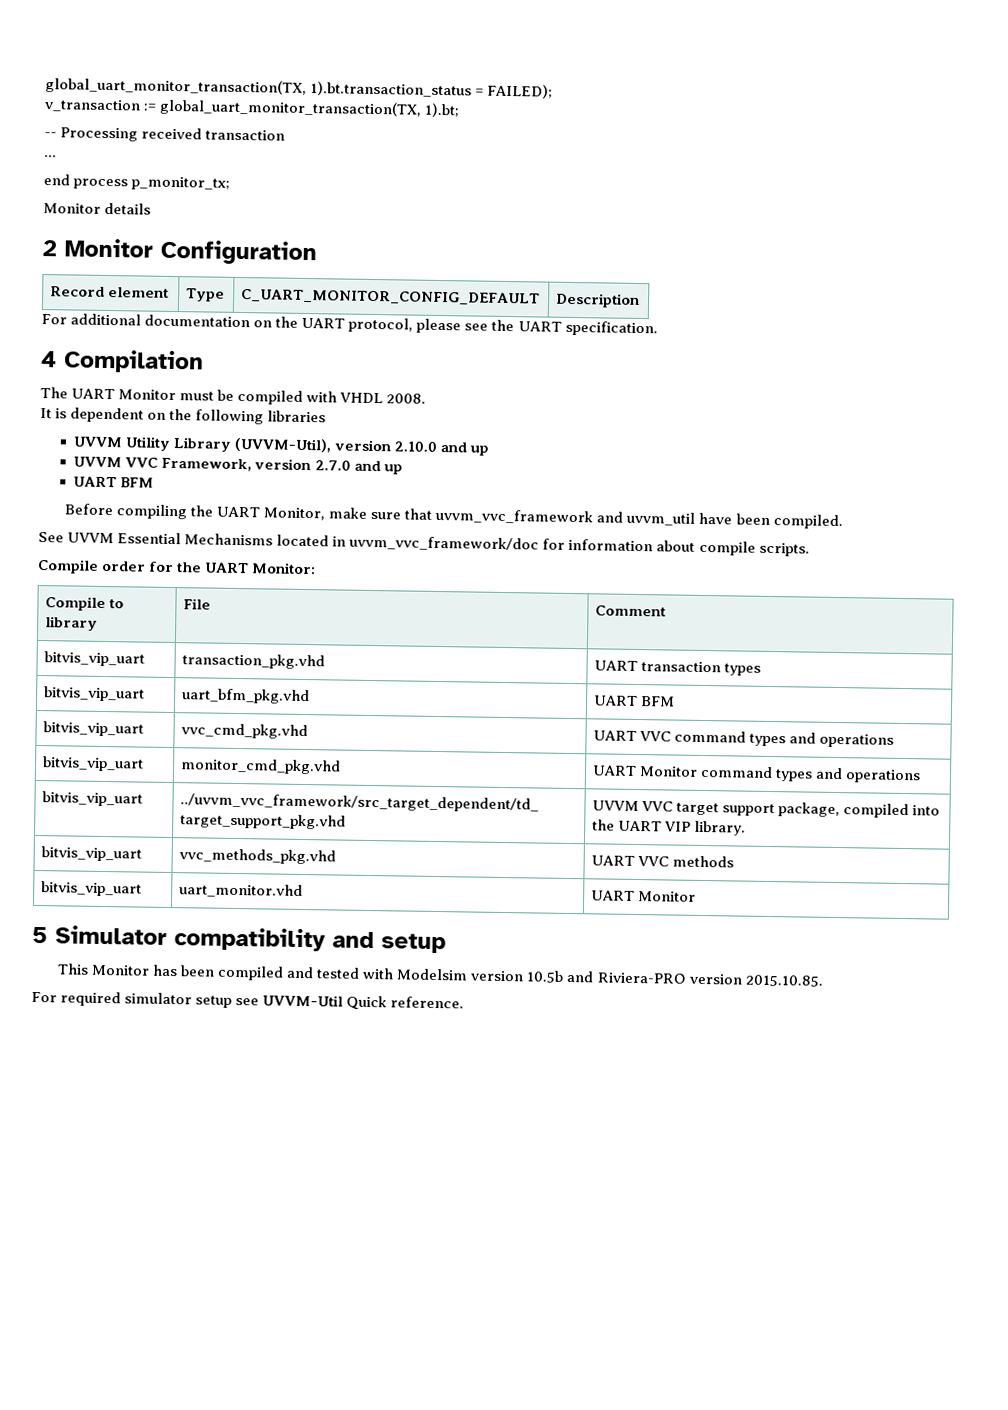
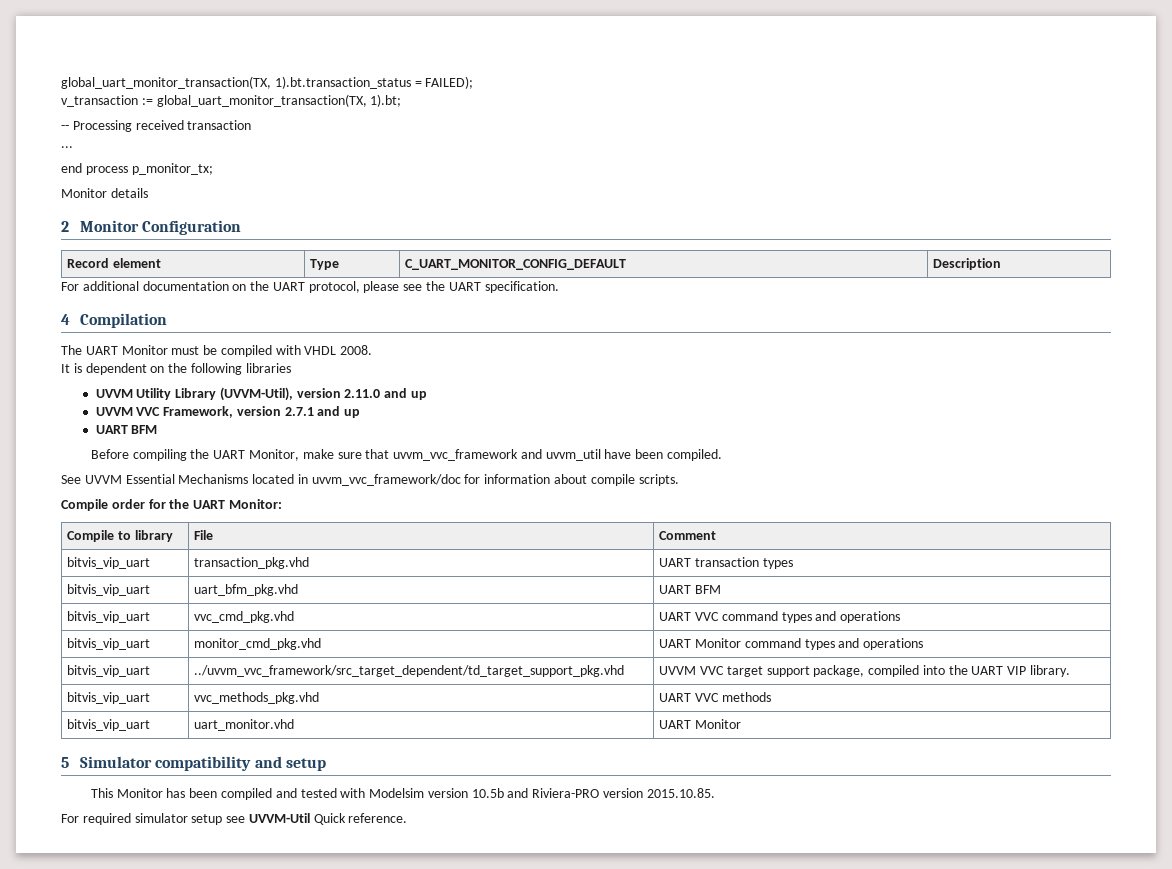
- UVVM Utility Library (UVVM-Util), version 2.10.0 and up
+ UVVM Utility Library (UVVM-Util), version 2.11.0 and up
- UVVM VVC Framework, version 2.7.0 and up
+ UVVM VVC Framework, version 2.7.1 and up

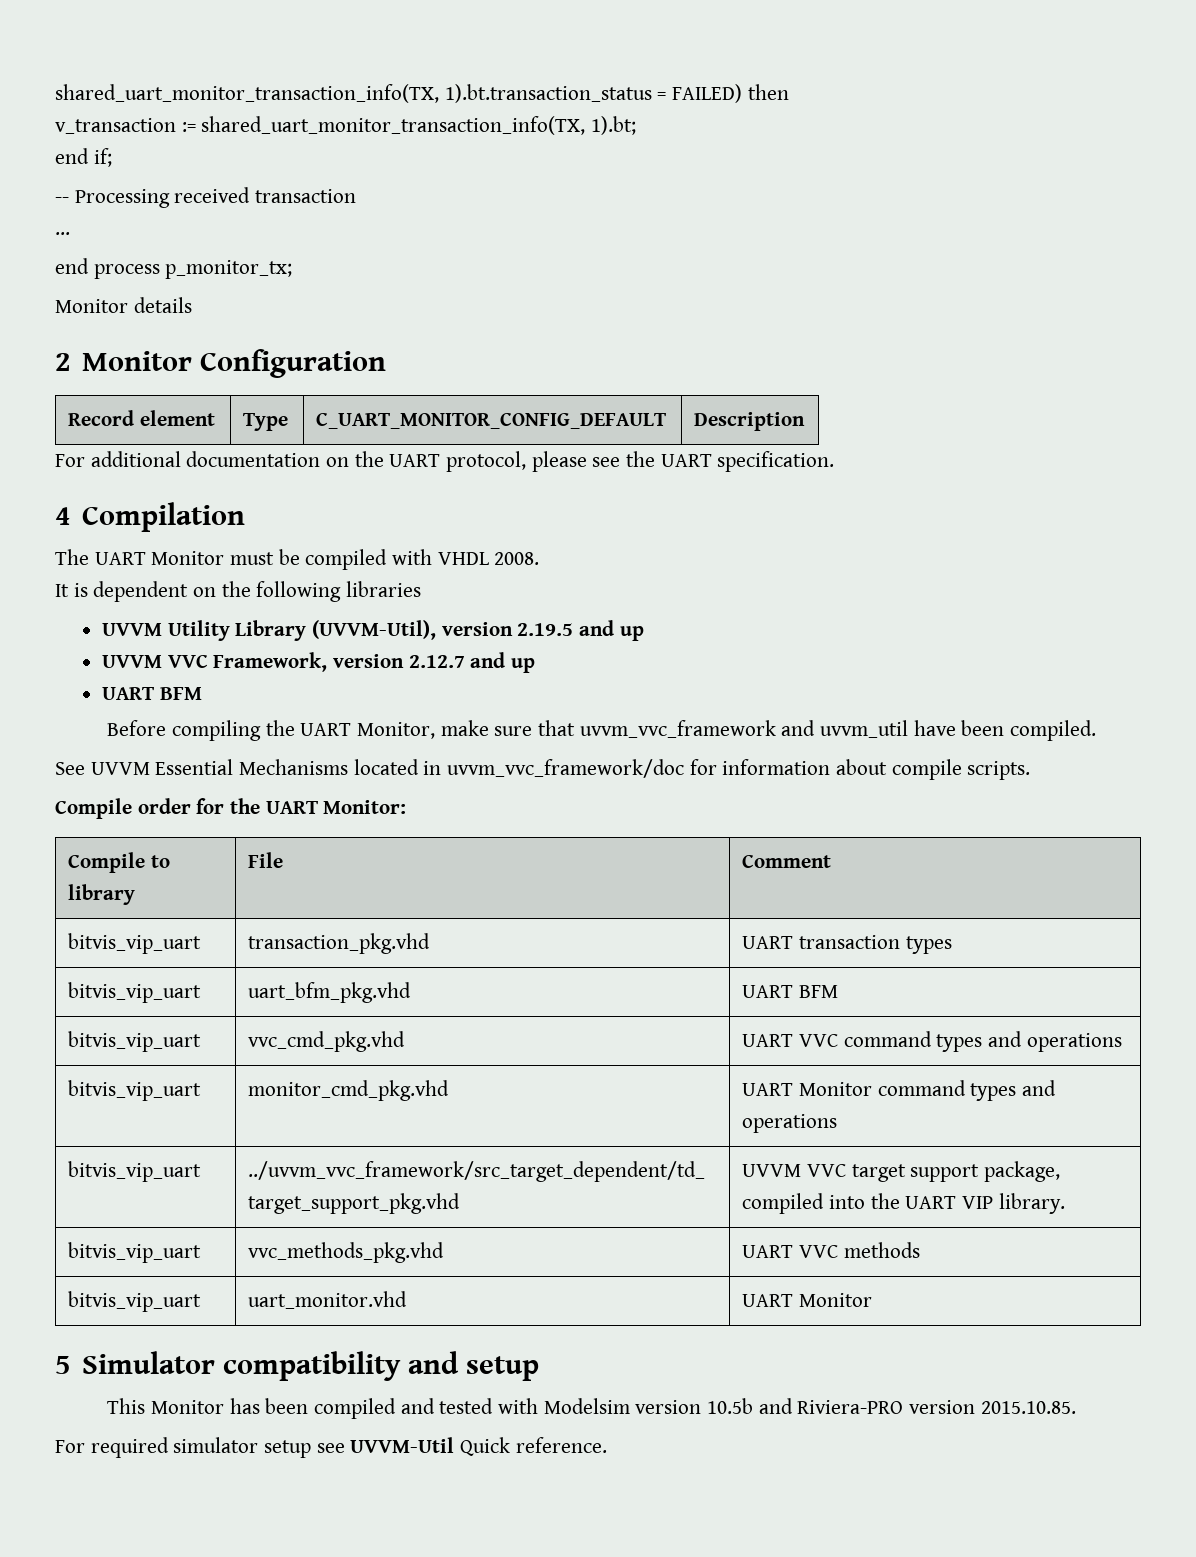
- global_uart_monitor_transaction(TX, 1).bt.transaction_status = FAILED);
+ shared_uart_monitor_transaction_info(TX, 1).bt.transaction_status = FAILED) then
- v_transaction := global_uart_monitor_transaction(TX, 1).bt;
+ v_transaction := shared_uart_monitor_transaction_info(TX, 1).bt;
+ end if;
- UVVM Utility Library (UVVM-Util), version 2.11.0 and up
+ UVVM Utility Library (UVVM-Util), version 2.19.5 and up
- UVVM VVC Framework, version 2.7.1 and up
+ UVVM VVC Framework, version 2.12.7 and up

